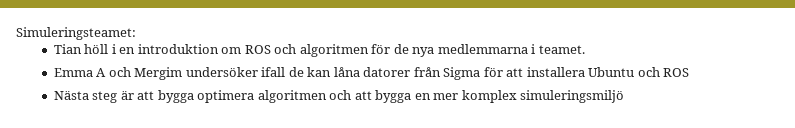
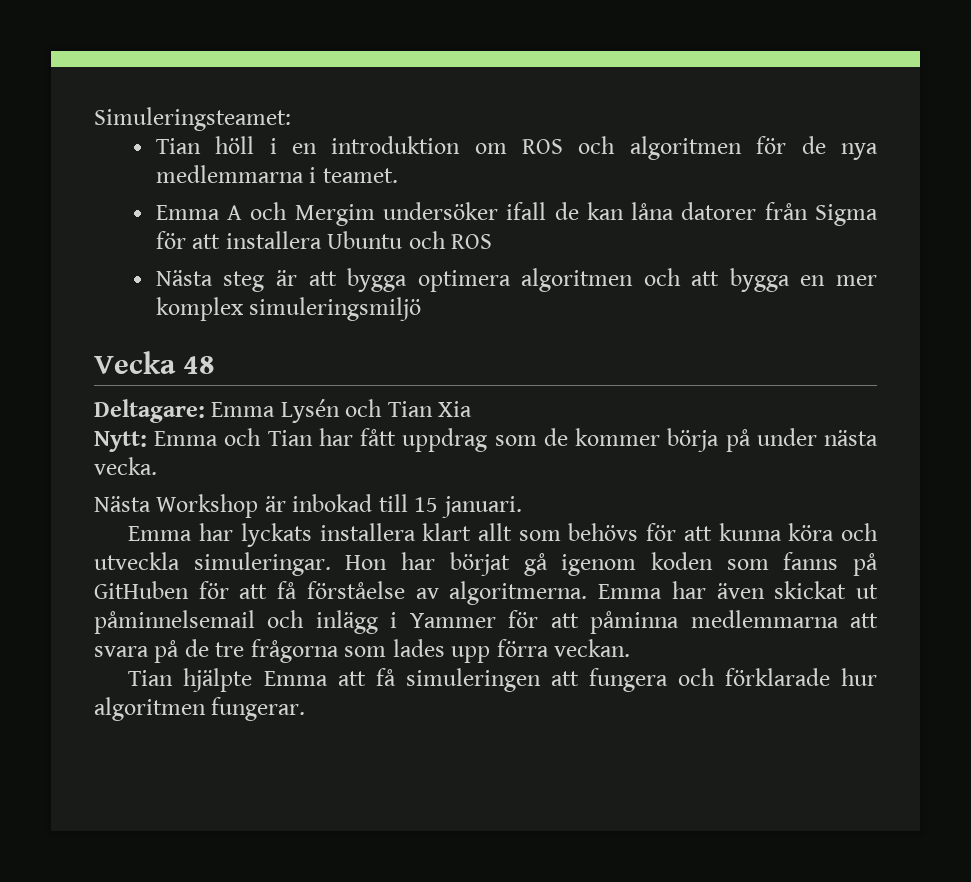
+ Vecka 48
+ Deltagare: Emma Lysén och Tian Xia
+ Nytt: Emma och Tian har fått uppdrag som de kommer börja på under nästa vecka.
+ Nästa Workshop är inbokad till 15 januari.
+ Emma har lyckats installera klart allt som behövs för att kunna köra och utveckla simuleringar. Hon har börjat gå igenom koden som fanns på GitHuben för att få förståelse av algoritmerna. Emma har även skickat ut påminnelsemail och inlägg i Yammer för att påminna medlemmarna att svara på de tre frågorna som lades upp förra veckan.
+ Tian hjälpte Emma att få simuleringen att fungera och förklarade hur algoritmen fungerar.

